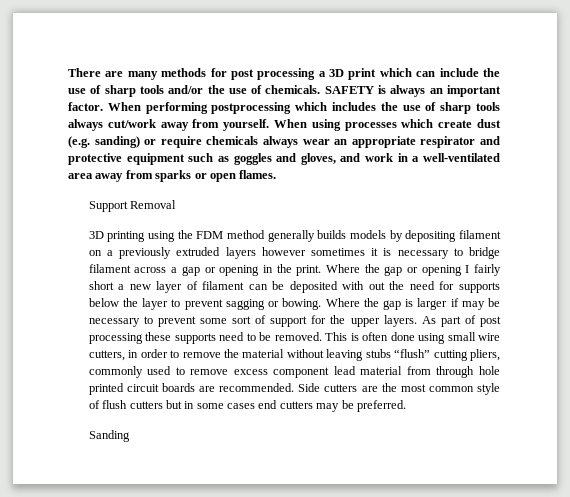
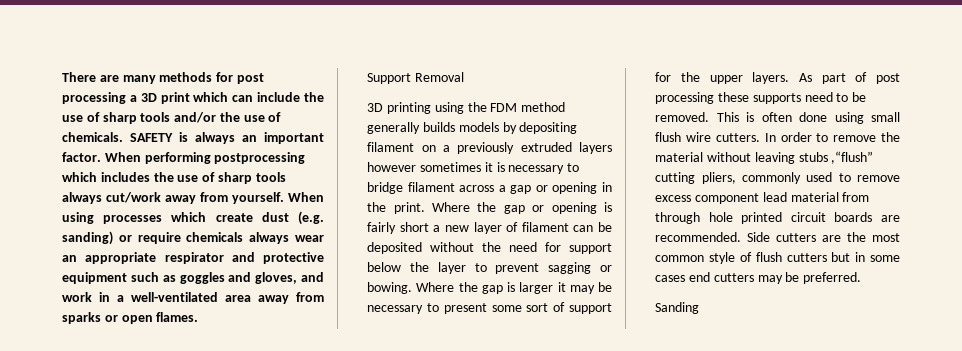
- Where the gap or opening I fairly short a new layer of filament can be deposited with out the need for supports below the layer to prevent sagging or bowing.
+ Where the gap or opening is fairly short a new layer of filament can be deposited without the need for support below the layer to prevent sagging or bowing.
- Where the gap is larger if may be necessary to prevent some sort of support for the upper layers.
+ Where the gap is larger it may be necessary to present some sort of support for the upper layers.
- This is often done using small wire cutters, in order to remove the material without leaving stubs “flush” cutting pliers, commonly used to remove excess component lead material from through hole printed circuit boards are recommended.
+ This is often done using small flush wire cutters. In order to remove the material without leaving stubs ,“flush” cutting pliers, commonly used to remove excess component lead material from through hole printed circuit boards are recommended.

